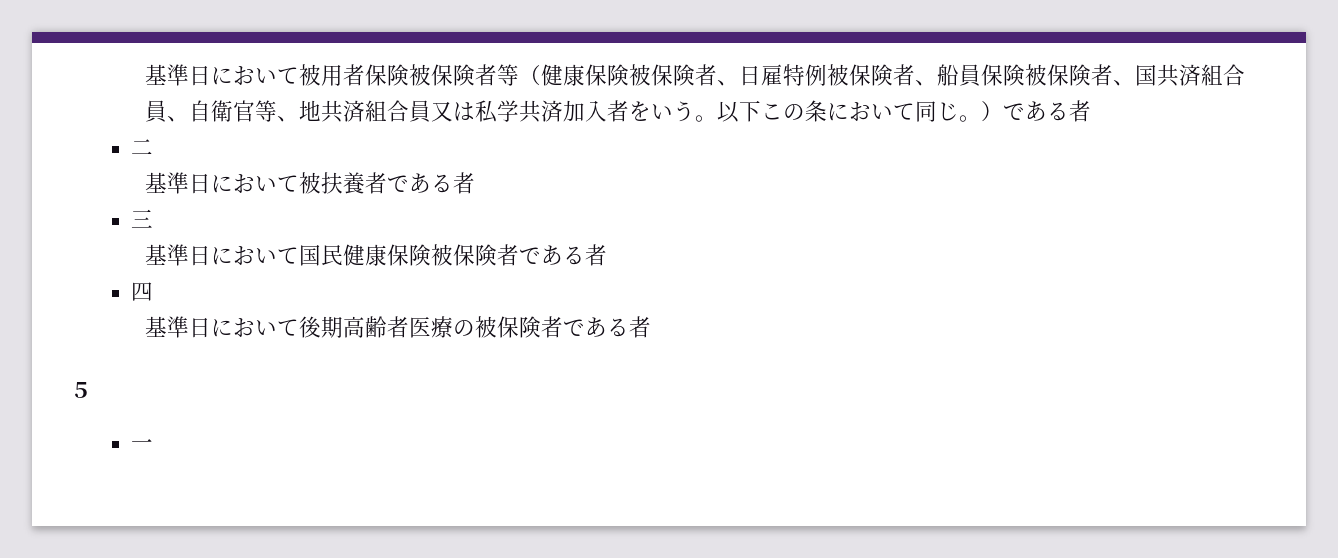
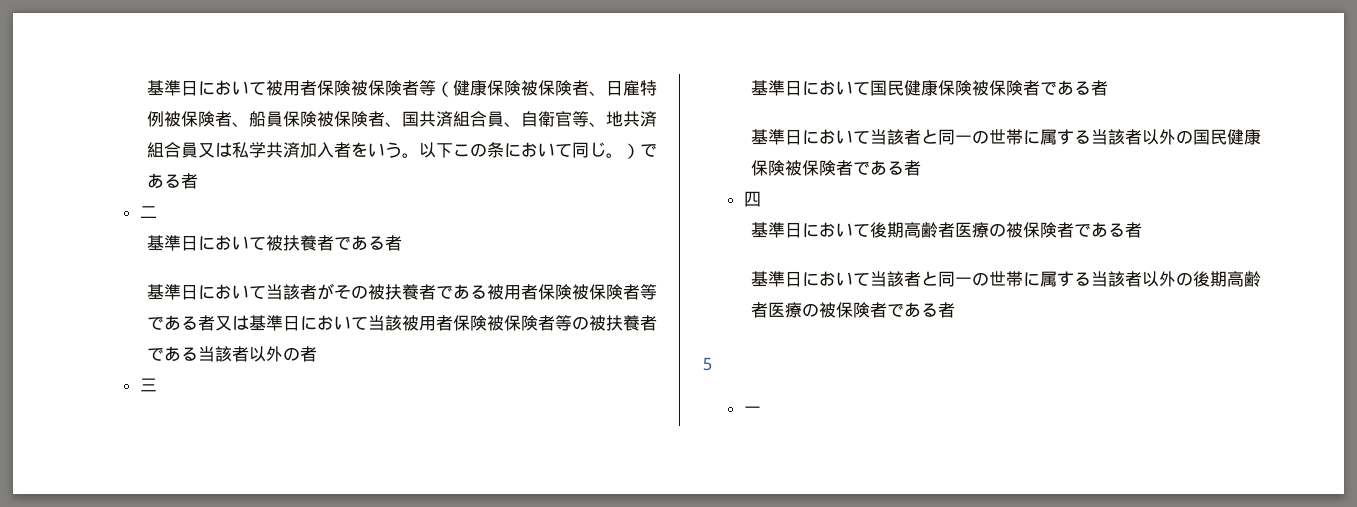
+ 基準日において当該者がその被扶養者である被用者保険被保険者等である者又は基準日において当該被用者保険被保険者等の被扶養者である当該者以外の者
+ 基準日において当該者と同一の世帯に属する当該者以外の国民健康保険被保険者である者
+ 基準日において当該者と同一の世帯に属する当該者以外の後期高齢者医療の被保険者である者

